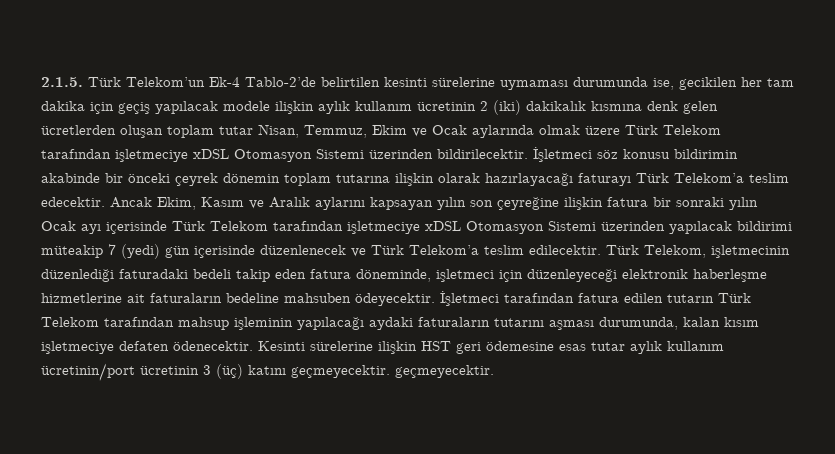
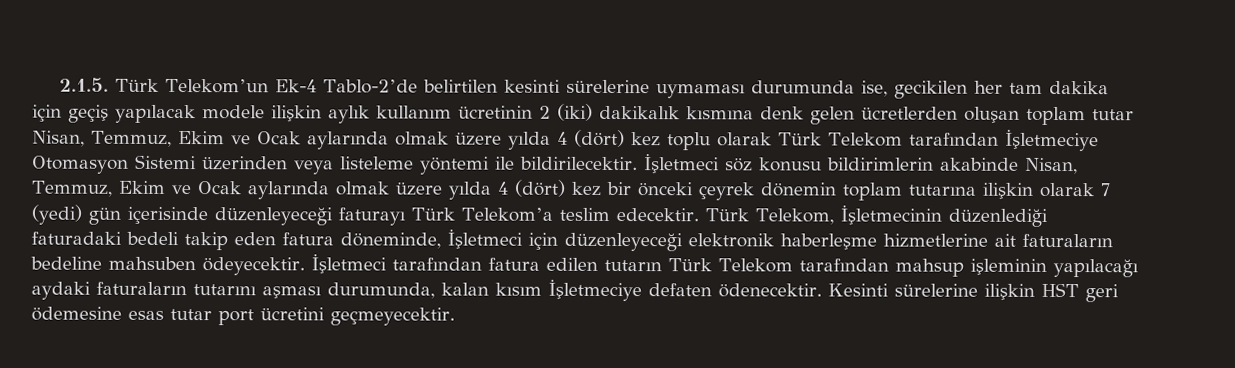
- 2.1.5. Türk Telekom’un Ek-4 Tablo-2’de belirtilen kesinti sürelerine uymaması durumunda ise, gecikilen her tam dakika için geçiş yapılacak modele ilişkin aylık kullanım ücretinin 2 (iki) dakikalık kısmına denk gelen ücretlerden oluşan toplam tutar Nisan, Temmuz, Ekim ve Ocak aylarında olmak üzere Türk Telekom tarafından işletmeciye xDSL Otomasyon Sistemi üzerinden bildirilecektir. İşletmeci söz konusu bildirimin akabinde bir önceki çeyrek dönemin toplam tutarına ilişkin olarak hazırlayacağı faturayı Türk Telekom’a teslim edecektir.
+ 2.1.5. Türk Telekom’un Ek-4 Tablo-2’de belirtilen kesinti sürelerine uymaması durumunda ise, gecikilen her tam dakika için geçiş yapılacak modele ilişkin aylık kullanım ücretinin 2 (iki) dakikalık kısmına denk gelen ücretlerden oluşan toplam tutar Nisan, Temmuz, Ekim ve Ocak aylarında olmak üzere yılda 4 (dört) kez toplu olarak Türk Telekom tarafından İşletmeciye Otomasyon Sistemi üzerinden veya listeleme yöntemi ile bildirilecektir. İşletmeci söz konusu bildirimlerin akabinde Nisan, Temmuz, Ekim ve Ocak aylarında olmak üzere yılda 4 (dört) kez bir önceki çeyrek dönemin toplam tutarına ilişkin olarak 7 (yedi) gün içerisinde düzenleyeceği faturayı Türk Telekom’a teslim edecektir.
- Ancak Ekim, Kasım ve Aralık aylarını kapsayan yılın son çeyreğine ilişkin fatura bir sonraki yılın Ocak ayı içerisinde Türk Telekom tarafından işletmeciye xDSL Otomasyon Sistemi üzerinden yapılacak bildirimi müteakip 7 (yedi) gün içerisinde düzenlenecek ve Türk Telekom’a teslim edilecektir.
- Türk Telekom, işletmecinin düzenlediği faturadaki bedeli takip eden fatura döneminde, işletmeci için düzenleyeceği elektronik haberleşme hizmetlerine ait faturaların bedeline mahsuben ödeyecektir.
+ Türk Telekom, İşletmecinin düzenlediği faturadaki bedeli takip eden fatura döneminde, İşletmeci için düzenleyeceği elektronik haberleşme hizmetlerine ait faturaların bedeline mahsuben ödeyecektir.
- İşletmeci tarafından fatura edilen tutarın Türk Telekom tarafından mahsup işleminin yapılacağı aydaki faturaların tutarını aşması durumunda, kalan kısım işletmeciye defaten ödenecektir.
+ İşletmeci tarafından fatura edilen tutarın Türk Telekom tarafından mahsup işleminin yapılacağı aydaki faturaların tutarını aşması durumunda, kalan kısım İşletmeciye defaten ödenecektir.
- Kesinti sürelerine ilişkin HST geri ödemesine esas tutar aylık kullanım ücretinin/port ücretinin 3 (üç) katını geçmeyecektir. geçmeyecektir.
+ Kesinti sürelerine ilişkin HST geri ödemesine esas tutar port ücretini geçmeyecektir.

